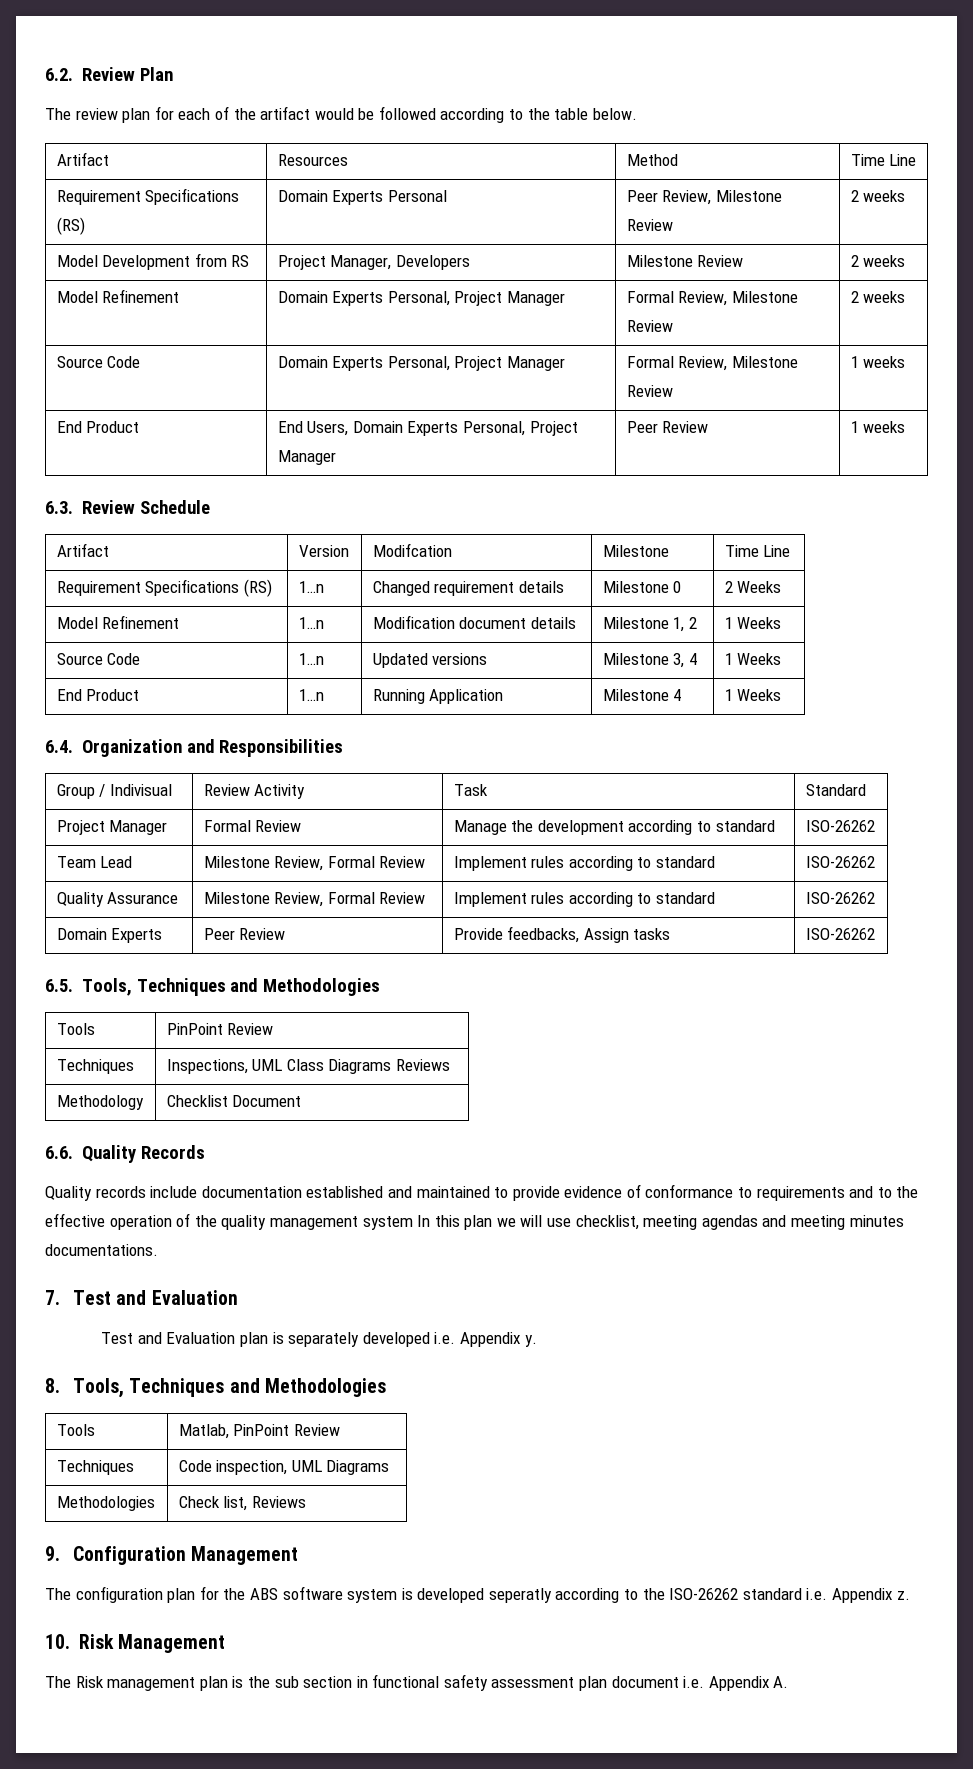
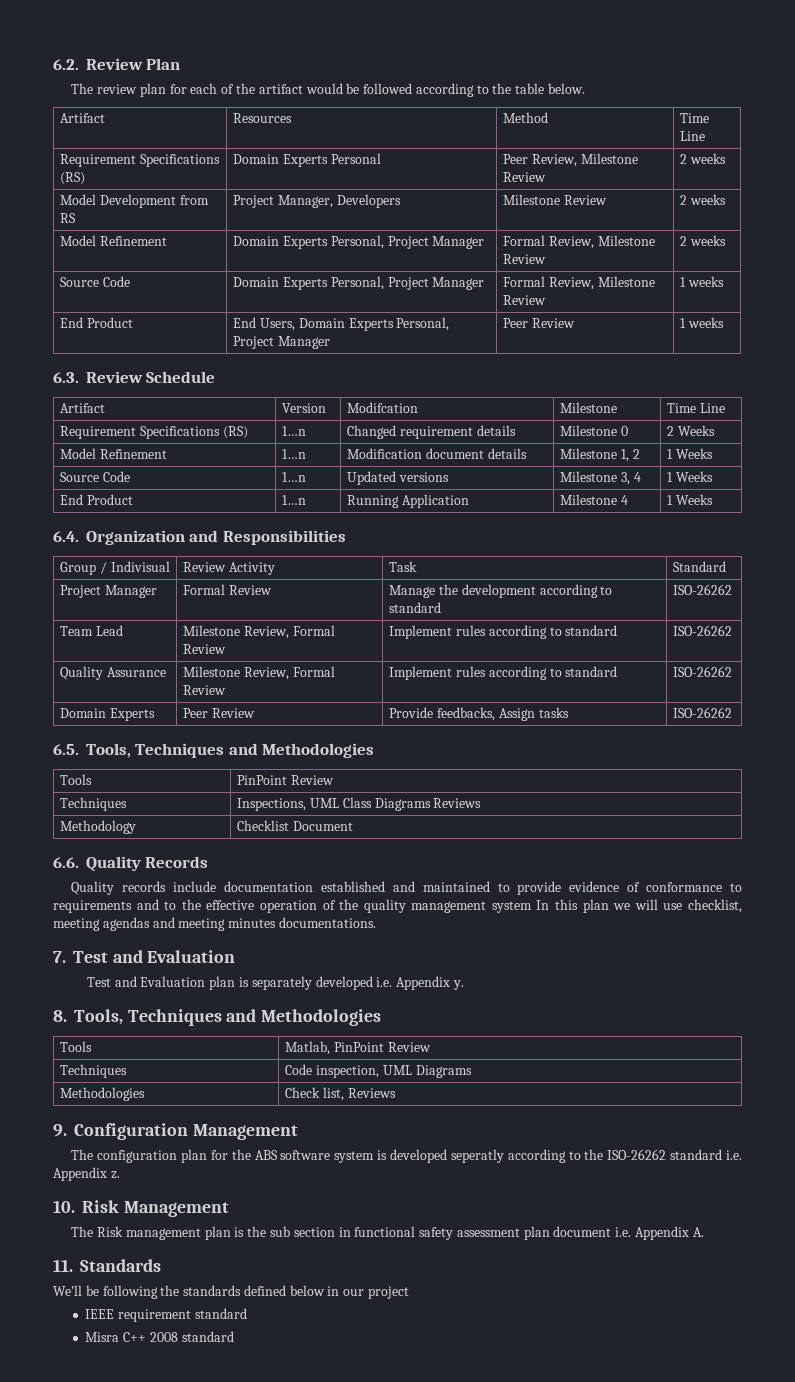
+ 11. Standards
+ We’ll be following the standards defined below in our project
+ IEEE requirement standard
+ Misra C++ 2008 standard

